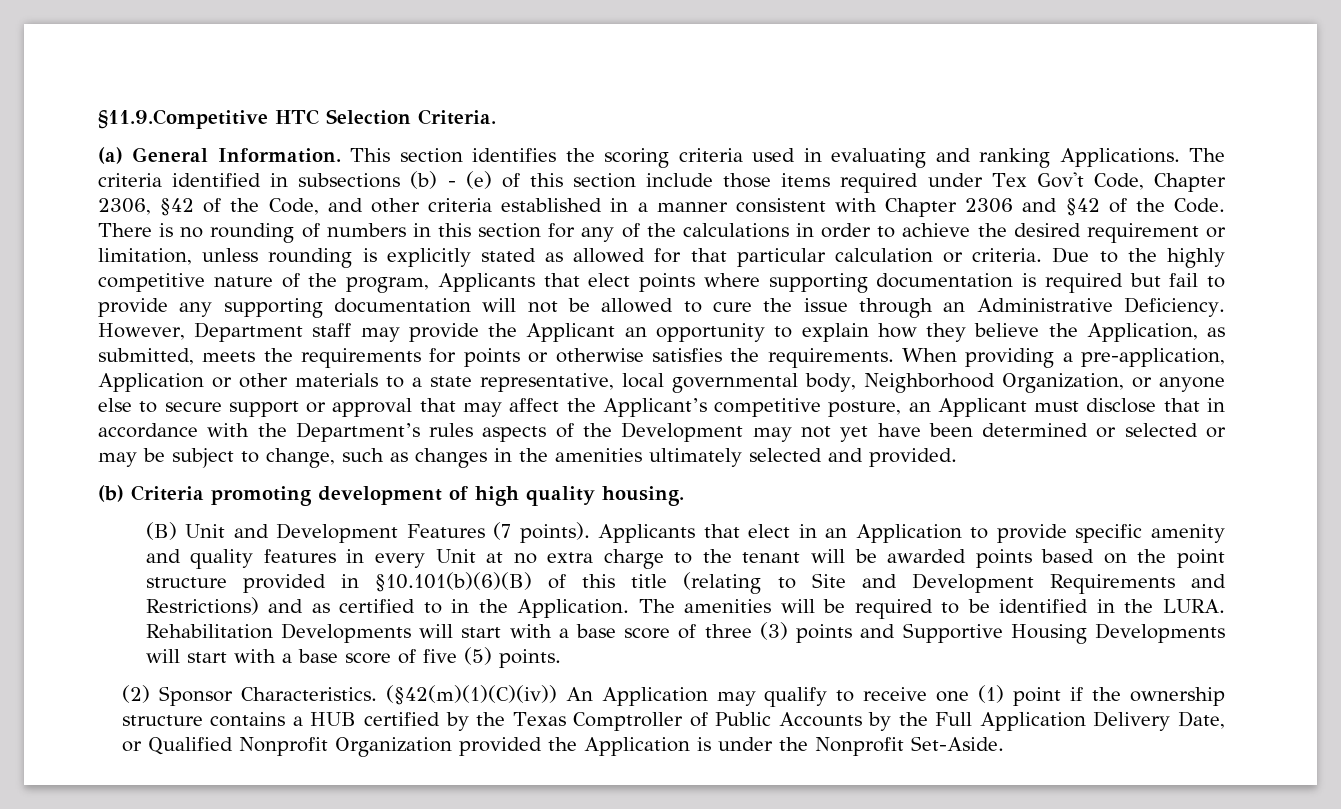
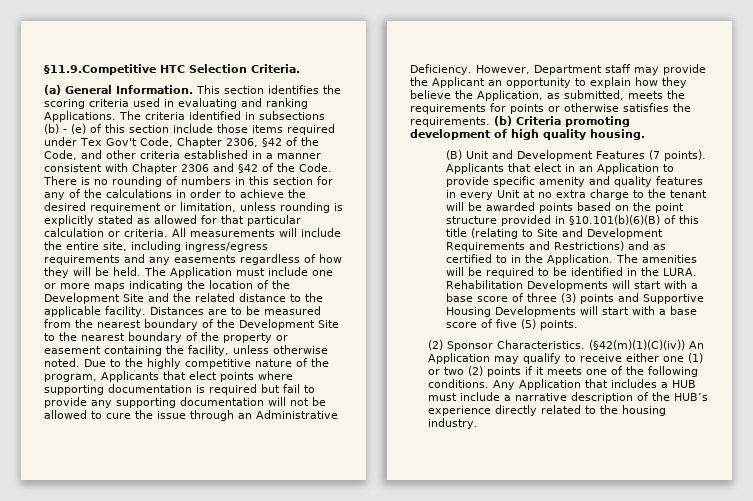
+ All measurements will include the entire site, including ingress/egress requirements and any easements regardless of how they will be held. The Application must include one or more maps indicating the location of the Development Site and the related distance to the applicable facility. Distances are to be measured from the nearest boundary of the Development Site to the nearest boundary of the property or easement containing the facility, unless otherwise noted.
- However, Department staff may provide the Applicant an opportunity to explain how they believe the Application, as submitted, meets the requirements for points or otherwise satisfies the requirements. When providing a pre-application, Application or other materials to a state representative, local governmental body, Neighborhood Organization, or anyone else to secure support or approval that may affect the Applicant’s competitive posture, an Applicant must disclose that in accordance with the Department’s rules aspects of the Development may not yet have been determined or selected or may be subject to change, such as changes in the amenities ultimately selected and provided.
- (b) Criteria promoting development of high quality housing.
+ However, Department staff may provide the Applicant an opportunity to explain how they believe the Application, as submitted, meets the requirements for points or otherwise satisfies the requirements. (b) Criteria promoting development of high quality housing.
- (§42(m)(1)(C)(iv)) An Application may qualify to receive one (1) point if the ownership structure contains a HUB certified by the Texas Comptroller of Public Accounts by the Full Application Delivery Date, or Qualified Nonprofit Organization provided the Application is under the Nonprofit Set-Aside.
+ (§42(m)(1)(C)(iv)) An Application may qualify to receive either one (1) or two (2) points if it meets one of the following conditions. Any Application that includes a HUB must include a narrative description of the HUB’s experience directly related to the housing industry.

